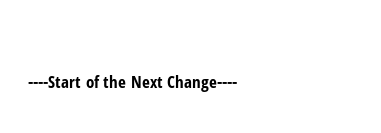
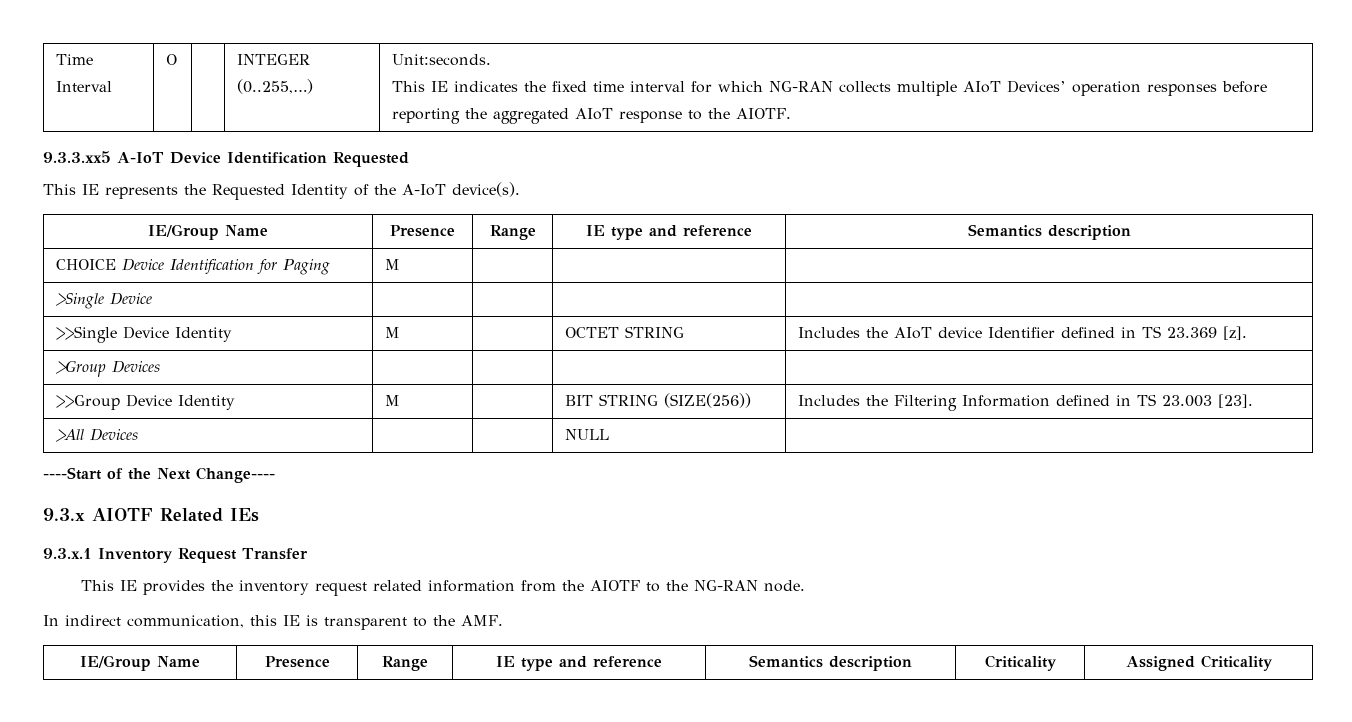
+ Time Interval | O | | INTEGER (0..255,…) | Unit:seconds.
+ This IE indicates the fixed time interval for which NG-RAN collects multiple AIoT Devices’ operation responses before reporting the aggregated AIoT response to the AIOTF.
+ 9.3.3.xx5 A-IoT Device Identification Requested
+ This IE represents the Requested Identity of the A-IoT device(s).
+ IE/Group Name | Presence | Range | IE type and reference | Semantics description
+ CHOICE Device Identification for Paging | M | | |
+ >Single Device | | | |
+ >>Single Device Identity | M | | OCTET STRING | Includes the AIoT device Identifier defined in TS 23.369 [z].
+ >Group Devices | | | |
+ >>Group Device Identity | M | | BIT STRING (SIZE(256)) | Includes the Filtering Information defined in TS 23.003 [23].
+ >All Devices | | | NULL |
+ 9.3.x AIOTF Related IEs
+ 9.3.x.1 Inventory Request Transfer
+ This IE provides the inventory request related information from the AIOTF to the NG-RAN node.
+ In indirect communication, this IE is transparent to the AMF.
+ IE/Group Name | Presence | Range | IE type and reference | Semantics description | Criticality | Assigned Criticality

